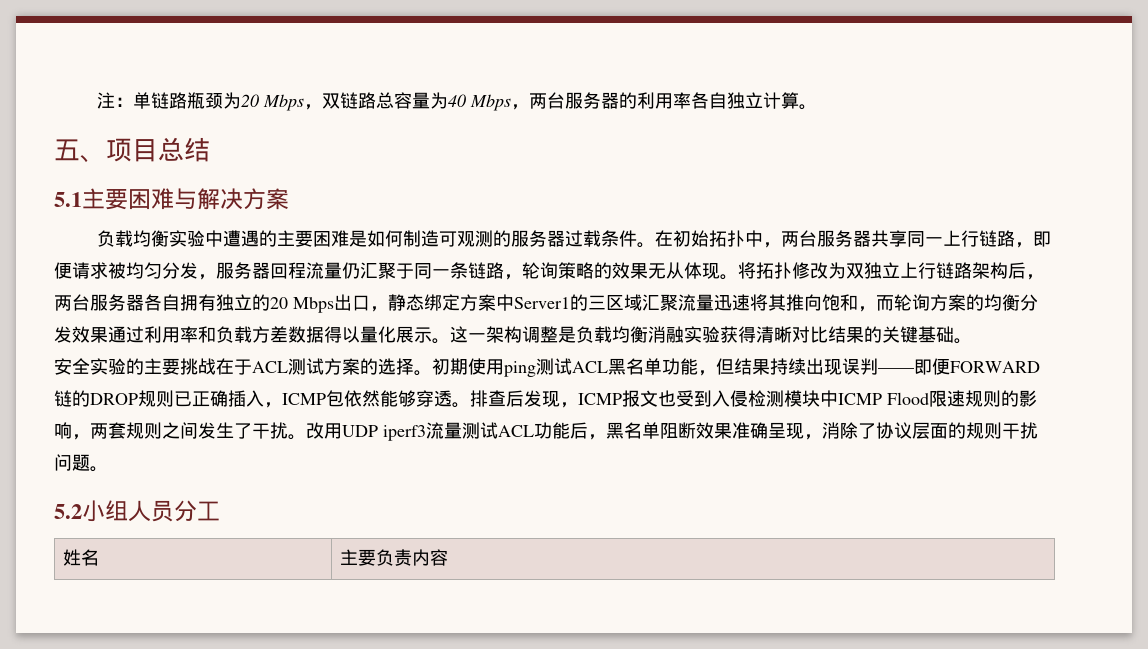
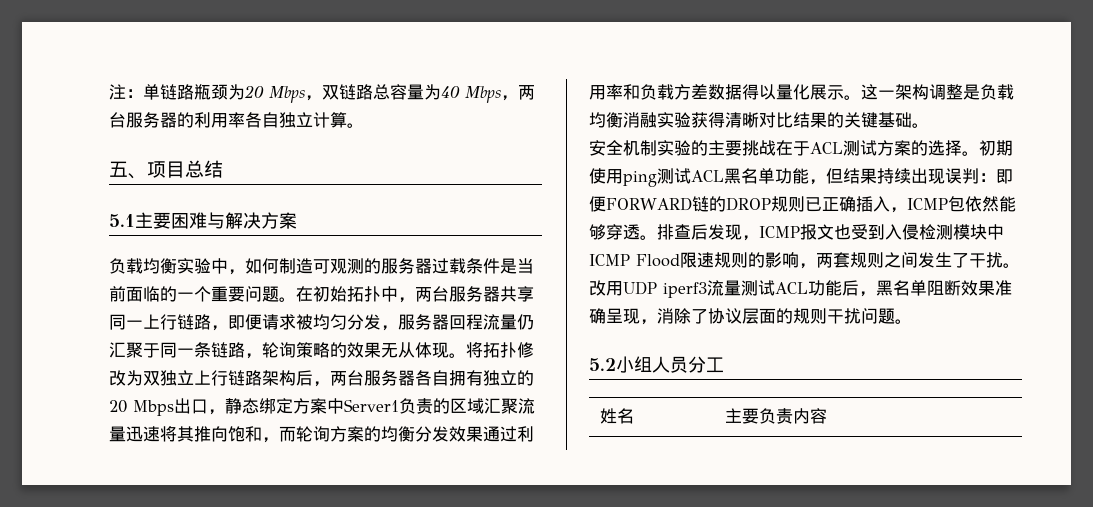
- 负载均衡实验中遭遇的主要困难是如何制造可观测的服务器过载条件。
+ 负载均衡实验中，如何制造可观测的服务器过载条件是当前面临的一个重要问题。
- 将拓扑修改为双独立上行链路架构后，两台服务器各自拥有独立的20 Mbps出口，静态绑定方案中Server1的三区域汇聚流量迅速将其推向饱和，而轮询方案的均衡分发效果通过利用率和负载方差数据得以量化展示。
+ 将拓扑修改为双独立上行链路架构后，两台服务器各自拥有独立的20 Mbps出口，静态绑定方案中Server1负责的区域汇聚流量迅速将其推向饱和，而轮询方案的均衡分发效果通过利用率和负载方差数据得以量化展示。
- 安全实验的主要挑战在于ACL测试方案的选择。
+ 安全机制实验的主要挑战在于ACL测试方案的选择。
- 初期使用ping测试ACL黑名单功能，但结果持续出现误判——即便FORWARD链的DROP规则已正确插入，ICMP包依然能够穿透。
+ 初期使用ping测试ACL黑名单功能，但结果持续出现误判：即便FORWARD链的DROP规则已正确插入，ICMP包依然能够穿透。

